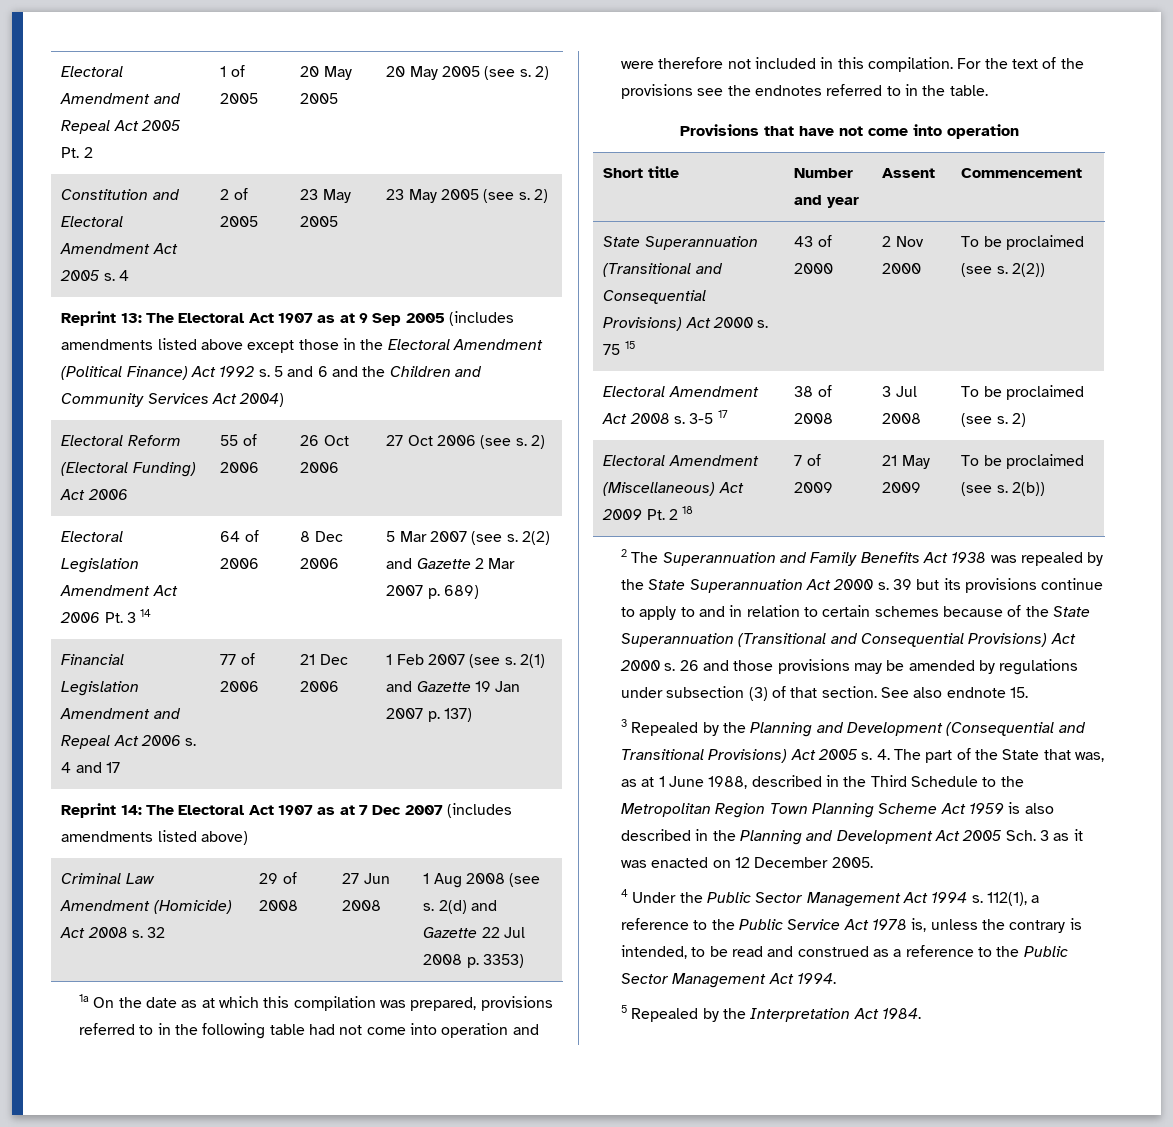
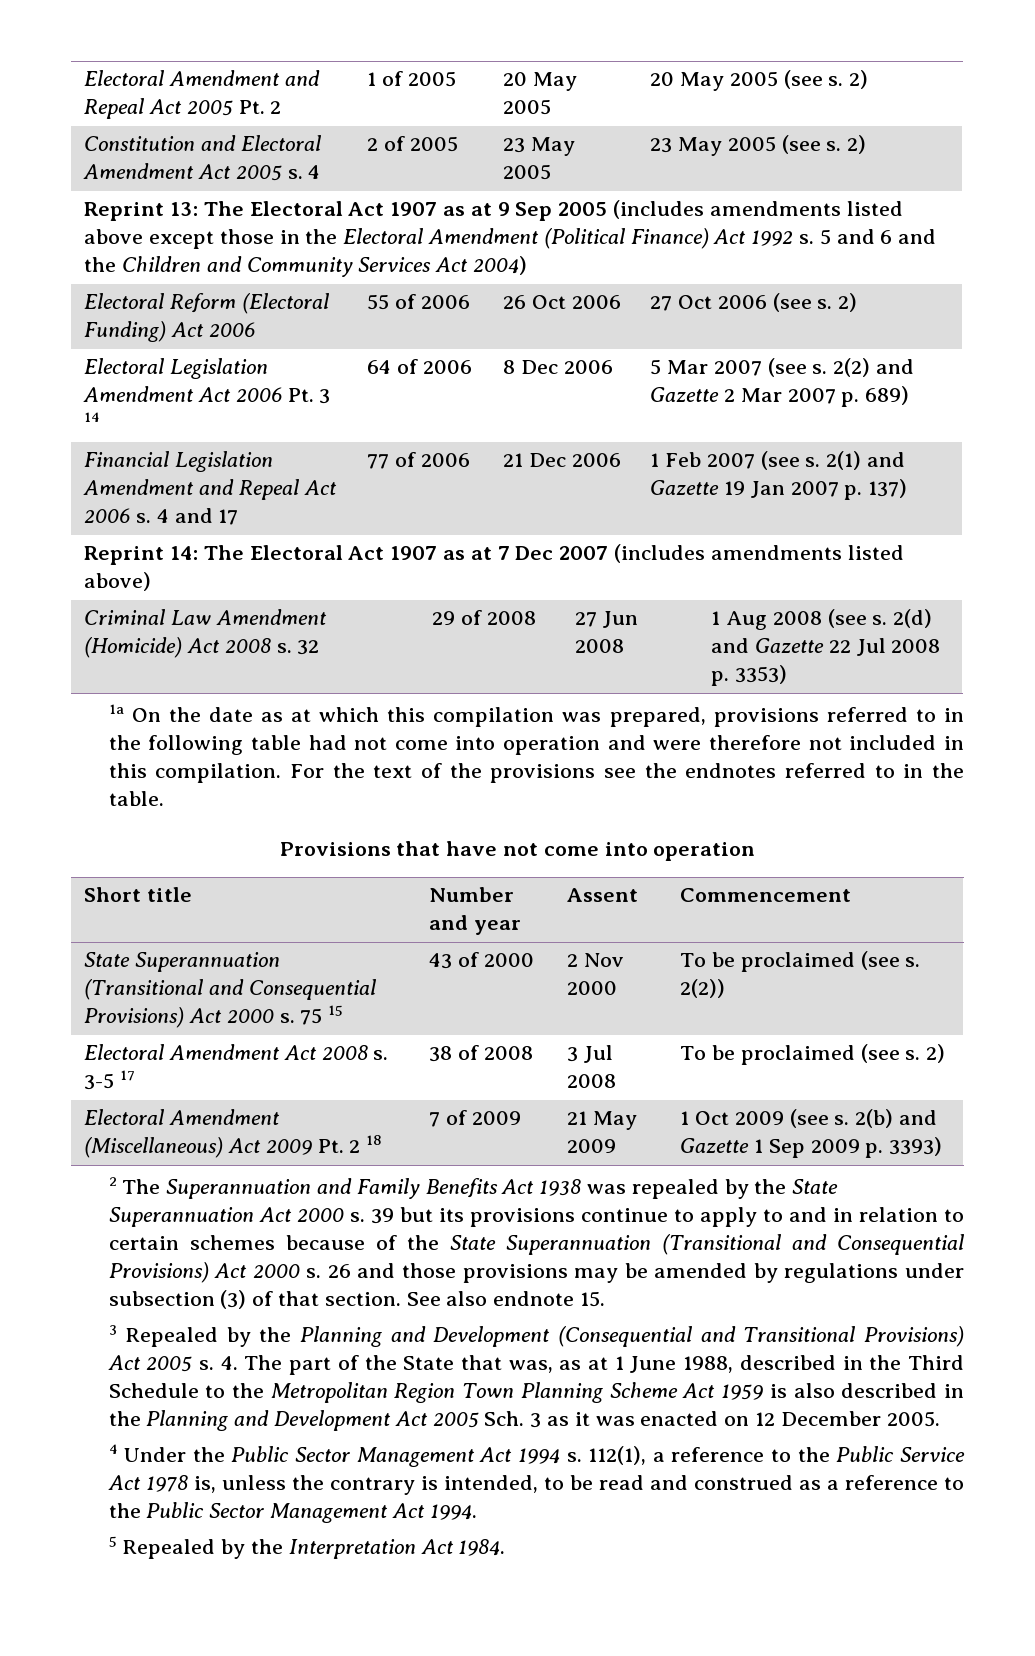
- Electoral Amendment (Miscellaneous) Act 2009 Pt. 2 18 | 7 of 2009 | 21 May 2009 | To be proclaimed (see s. 2(b))
+ Electoral Amendment (Miscellaneous) Act 2009 Pt. 2 18 | 7 of 2009 | 21 May 2009 | 1 Oct 2009 (see s. 2(b) and Gazette 1 Sep 2009 p. 3393)

